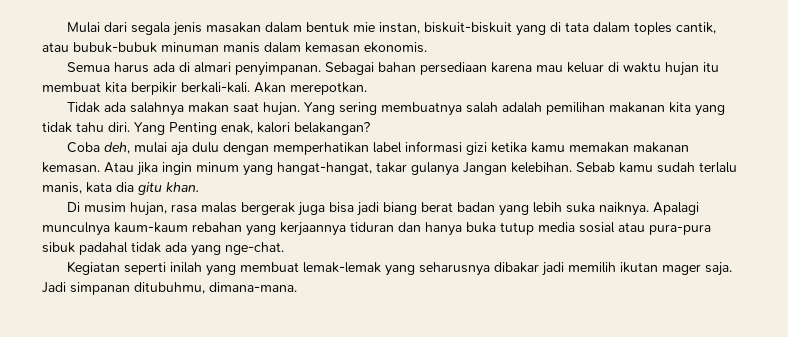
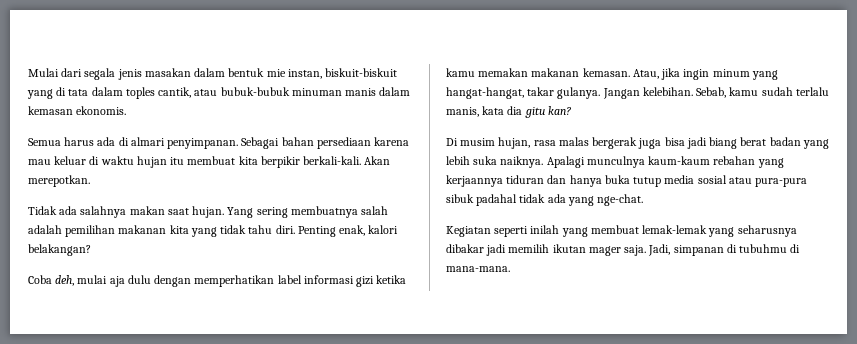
- Yang Penting enak, kalori belakangan?
+ Penting enak, kalori belakangan?
- Atau jika ingin minum yang hangat-hangat, takar gulanya Jangan kelebihan.
+ Atau, jika ingin minum yang hangat-hangat, takar gulanya. Jangan kelebihan.
- Sebab kamu sudah terlalu manis, kata dia gitu khan.
+ Sebab, kamu sudah terlalu manis, kata dia gitu kan?
- Jadi simpanan ditubuhmu, dimana-mana.
+ Jadi, simpanan di tubuhmu di mana-mana.

